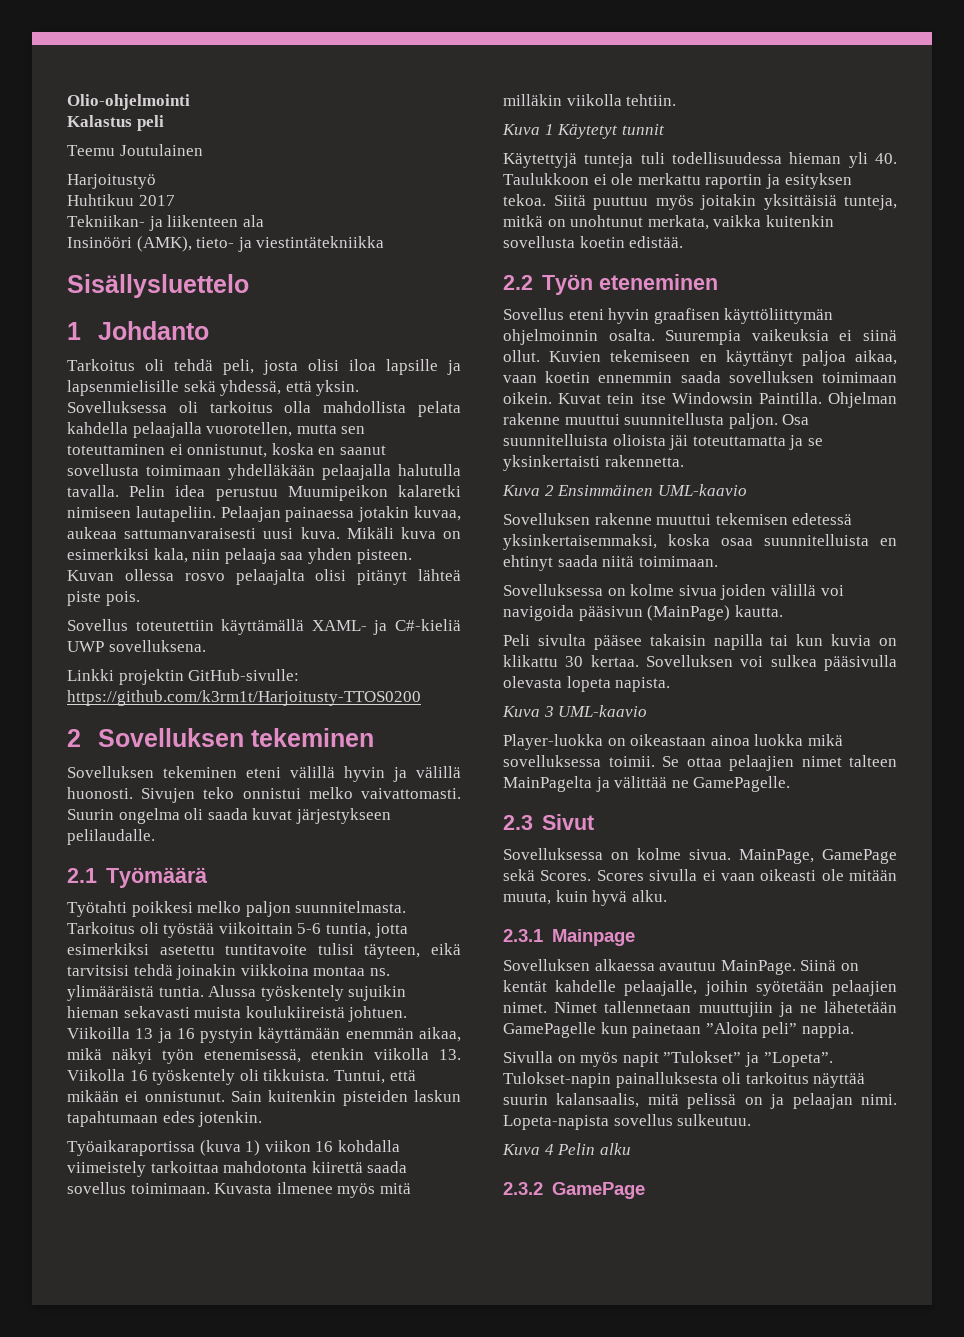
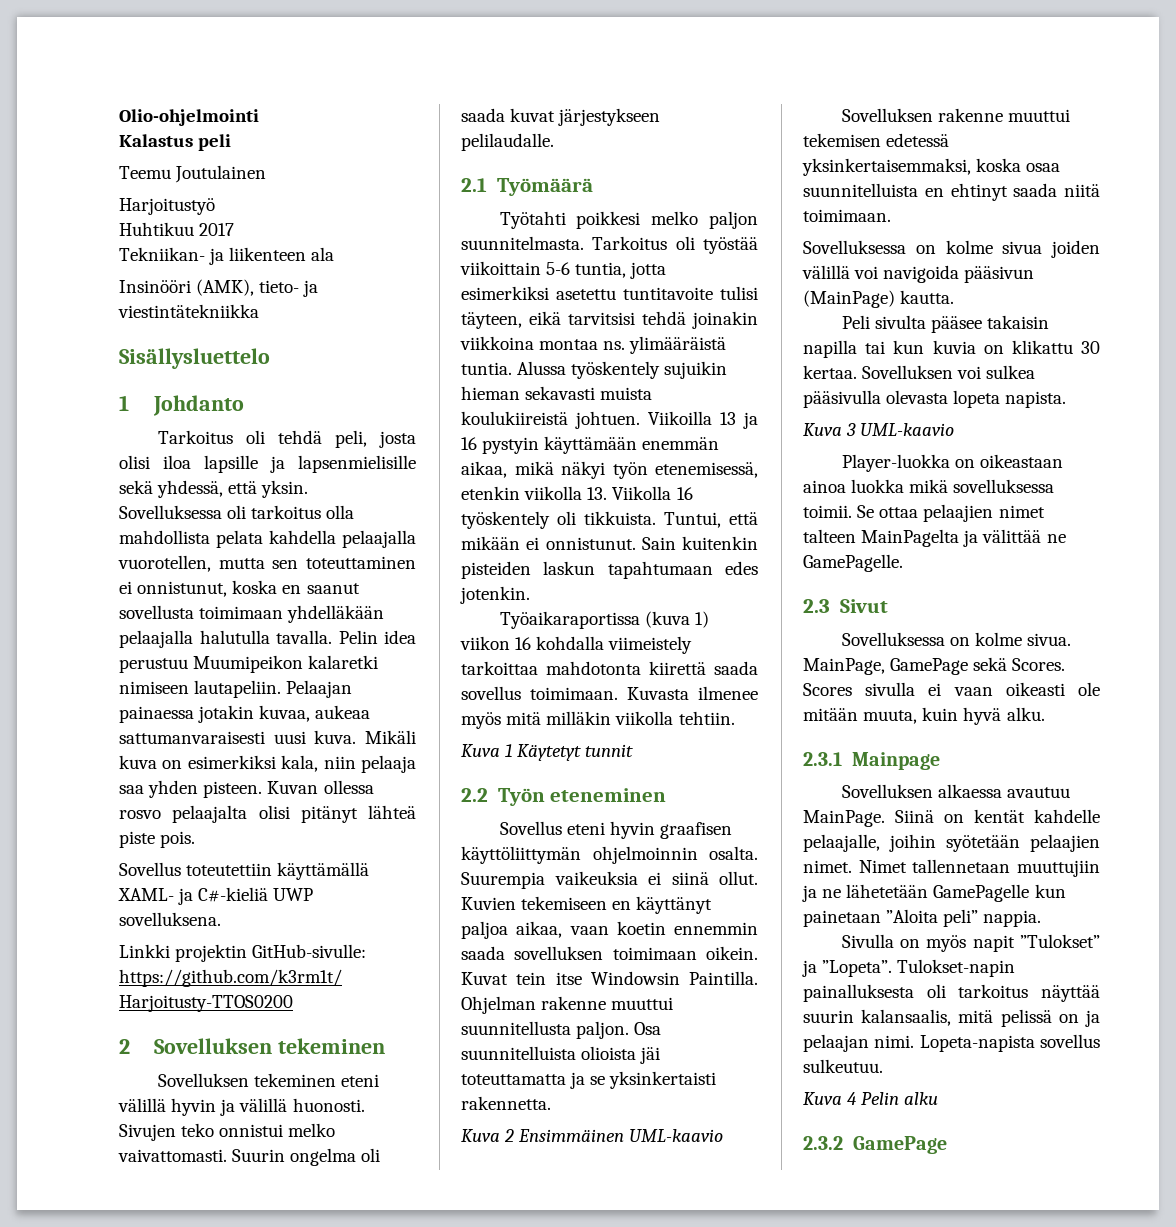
- Käytettyjä tunteja tuli todellisuudessa hieman yli 40. Taulukkoon ei ole merkattu raportin ja esityksen tekoa. Siitä puuttuu myös joitakin yksittäisiä tunteja, mitkä on unohtunut merkata, vaikka kuitenkin sovellusta koetin edistää.

